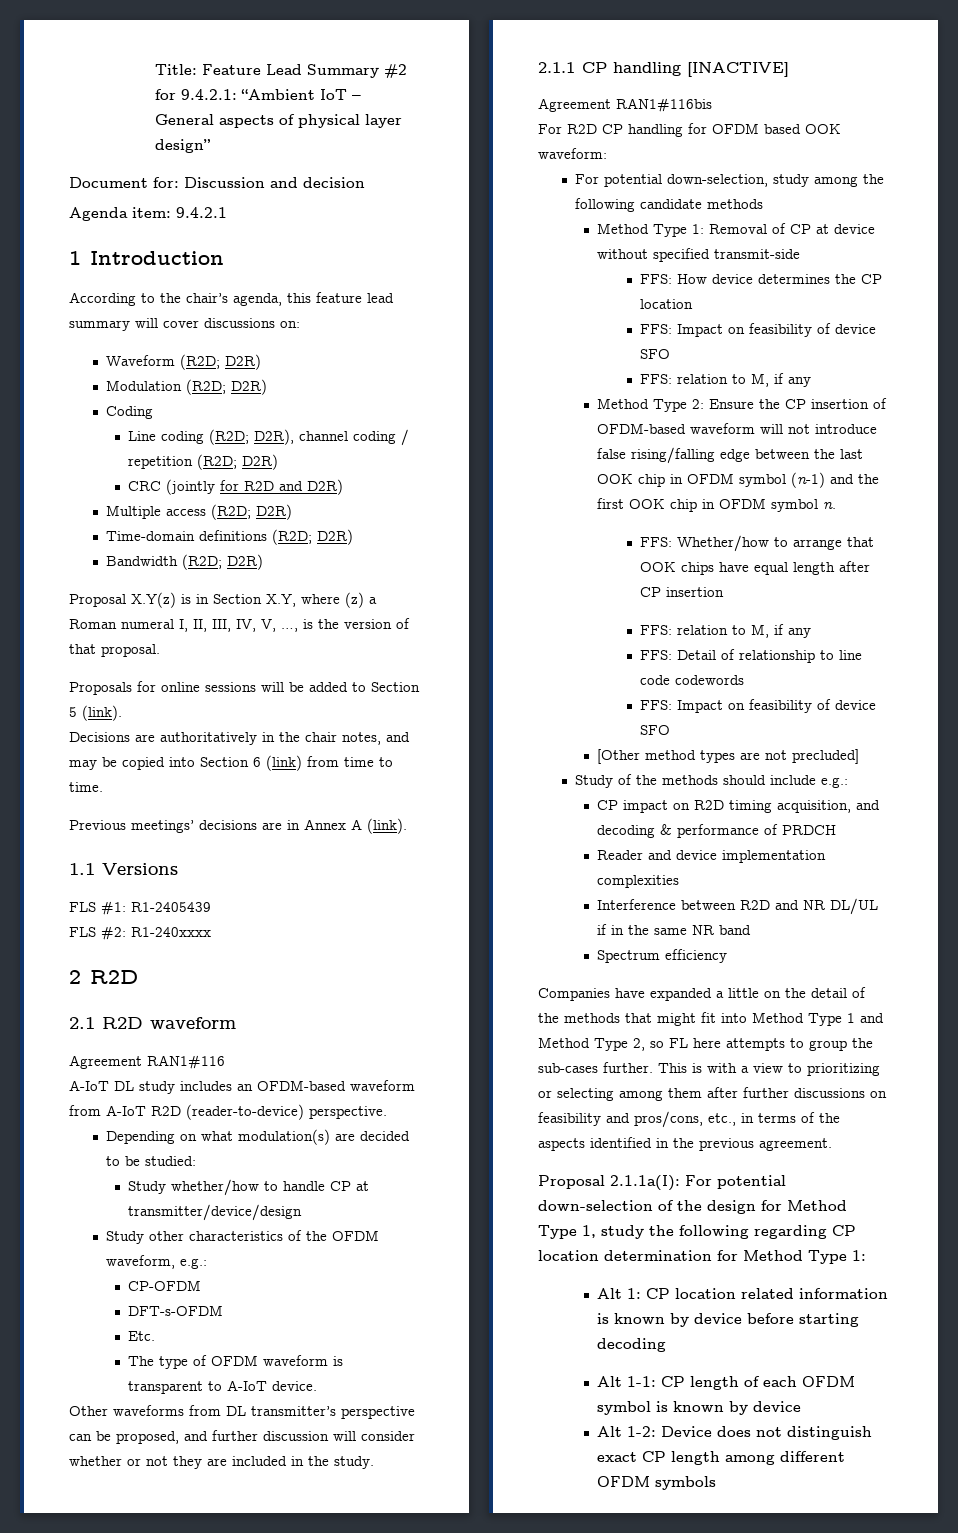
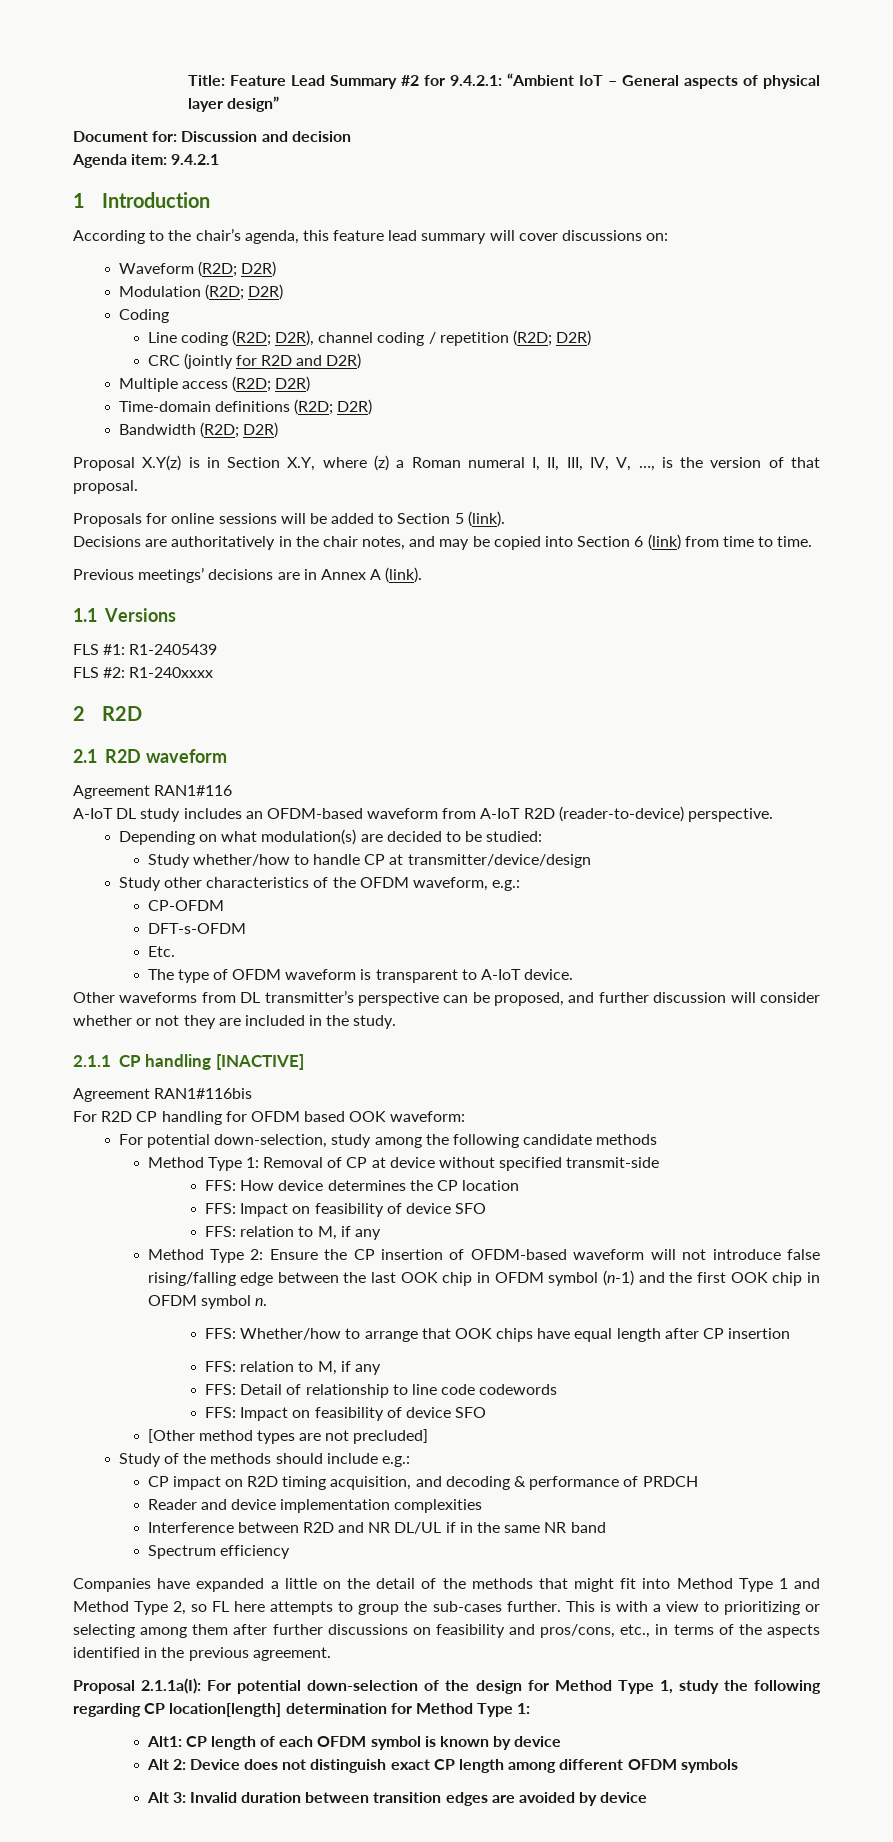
- Proposal 2.1.1a(I): For potential down-selection of the design for Method Type 1, study the following regarding CP location determination for Method Type 1:
+ Proposal 2.1.1a(I): For potential down-selection of the design for Method Type 1, study the following regarding CP location[length] determination for Method Type 1:
- Alt 1: CP location related information is known by device before starting decoding
- Alt 1-1: CP length of each OFDM symbol is known by device
+ Alt1: CP length of each OFDM symbol is known by device
- Alt 1-2: Device does not distinguish exact CP length among different OFDM symbols
+ Alt 2: Device does not distinguish exact CP length among different OFDM symbols
+ Alt 3: Invalid duration between transition edges are avoided by device

